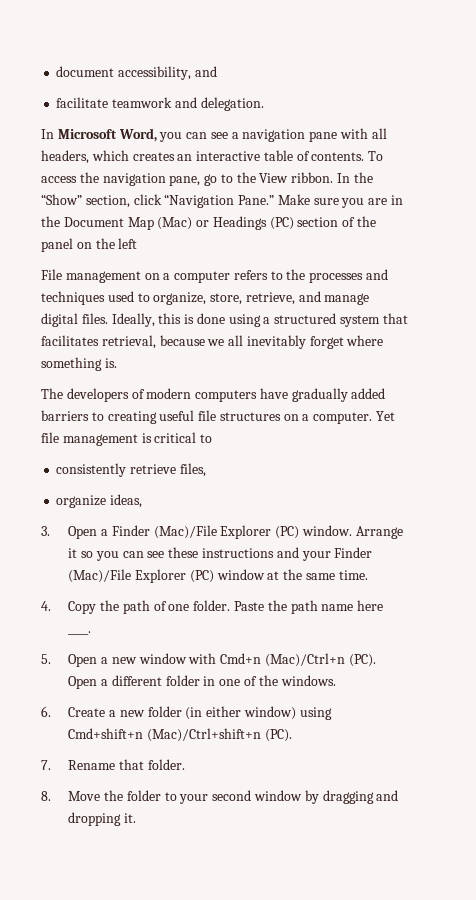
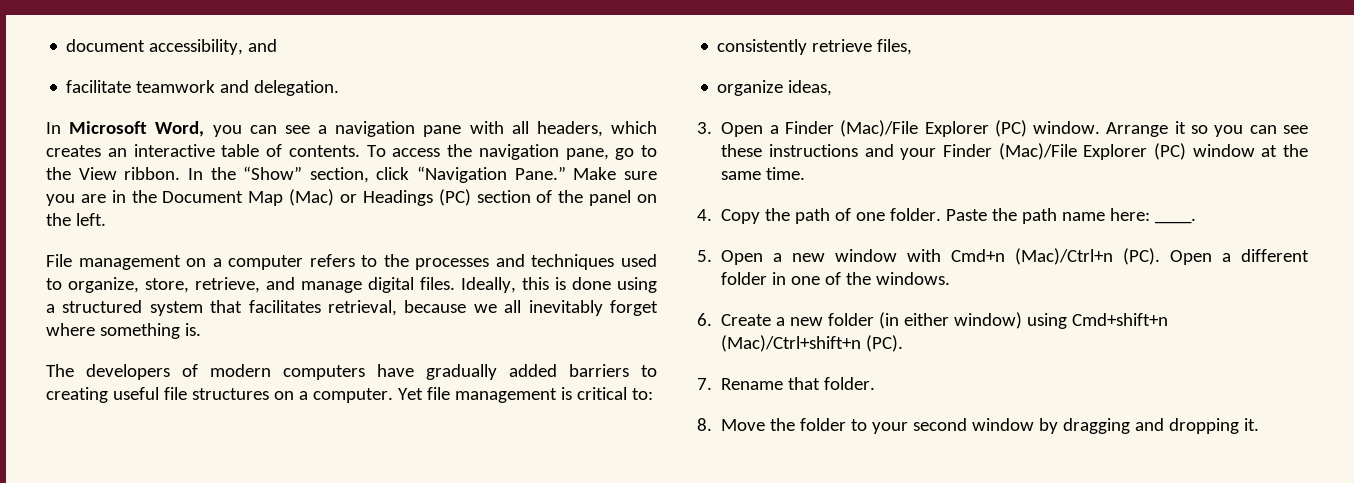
- Make sure you are in the Document Map (Mac) or Headings (PC) section of the panel on the left
+ Make sure you are in the Document Map (Mac) or Headings (PC) section of the panel on the left.
- Yet file management is critical to
+ Yet file management is critical to:
- Paste the path name here ____.
+ Paste the path name here: ____.

